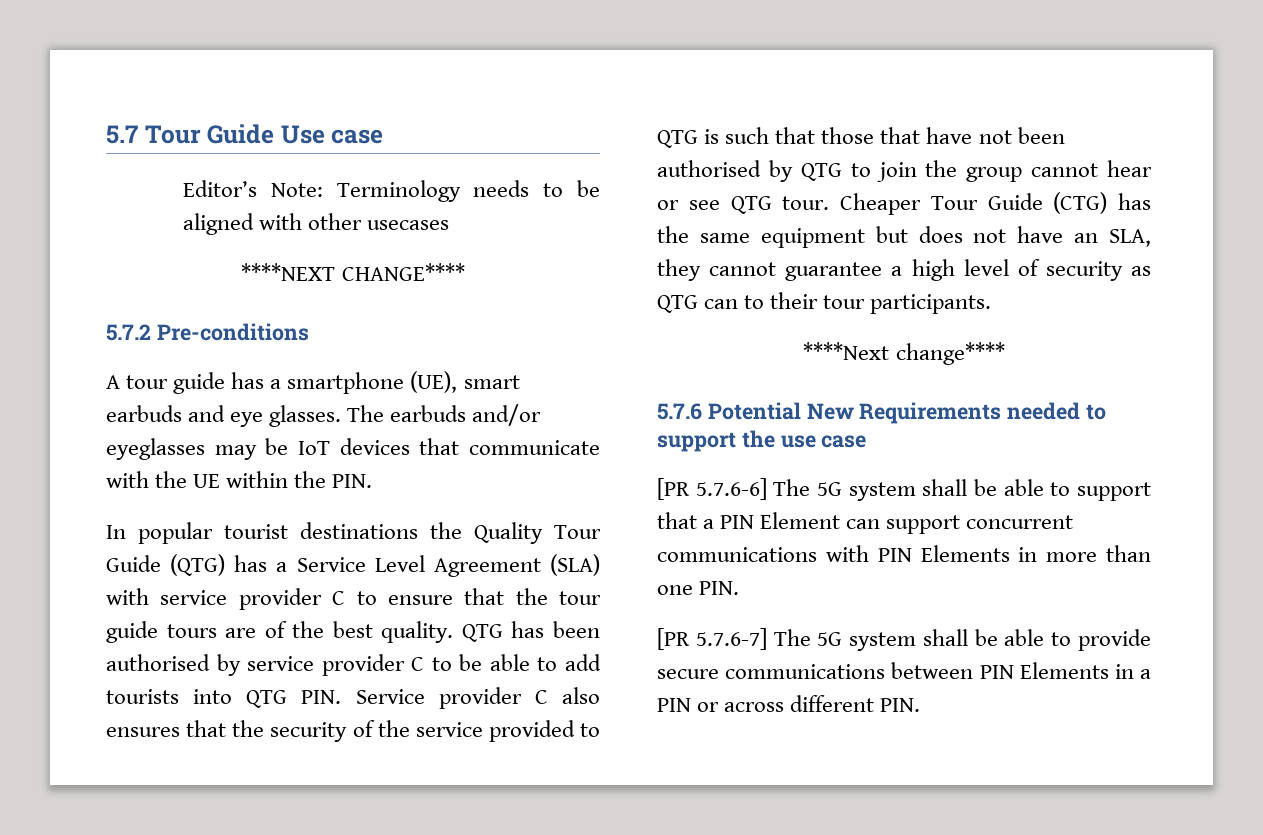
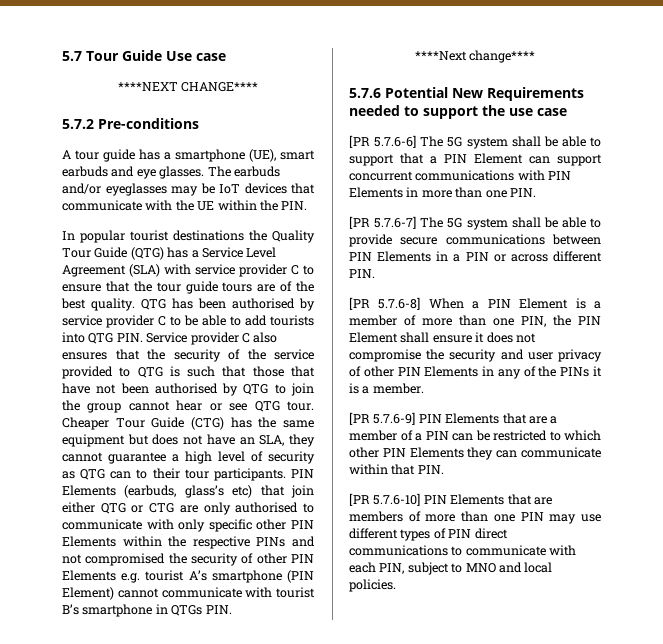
- Editor’s Note: Terminology needs to be aligned with other usecases
+ PIN Elements (earbuds, glass’s etc) that join either QTG or CTG are only authorised to communicate with only specific other PIN Elements within the respective PINs and not compromised the security of other PIN Elements e.g. tourist A’s smartphone (PIN Element) cannot communicate with tourist B’s smartphone in QTGs PIN.
+ [PR 5.7.6-8] When a PIN Element is a member of more than one PIN, the PIN Element shall ensure it does not compromise the security and user privacy of other PIN Elements in any of the PINs it is a member.
+ [PR 5.7.6-9] PIN Elements that are a member of a PIN can be restricted to which other PIN Elements they can communicate within that PIN.
+ [PR 5.7.6-10] PIN Elements that are members of more than one PIN may use different types of PIN direct communications to communicate with each PIN, subject to MNO and local policies.

